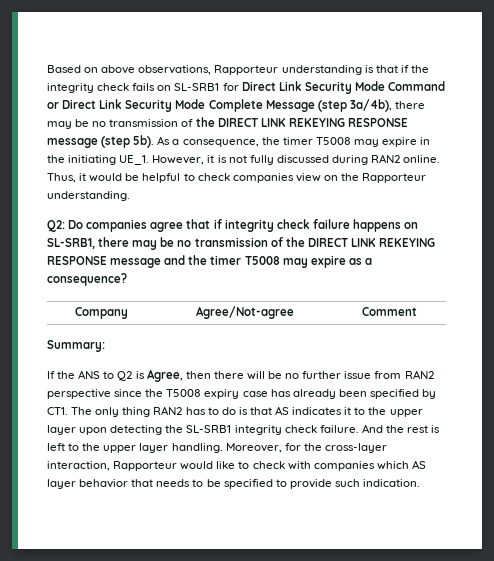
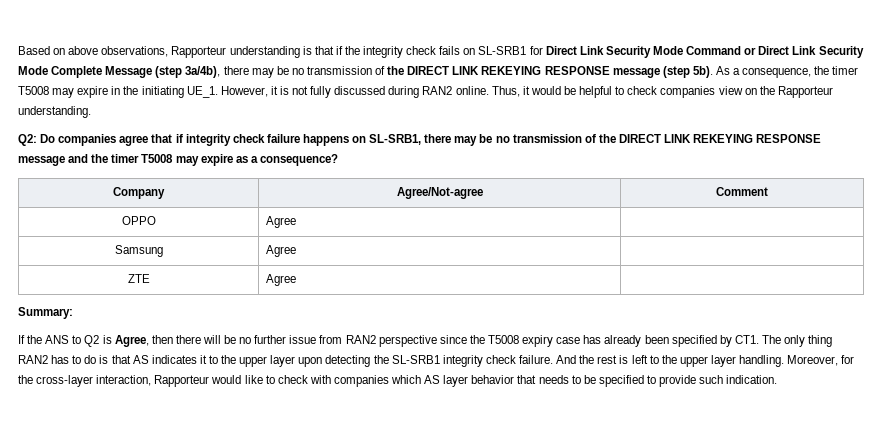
+ OPPO | Agree |
+ Samsung | Agree |
+ ZTE | Agree |

